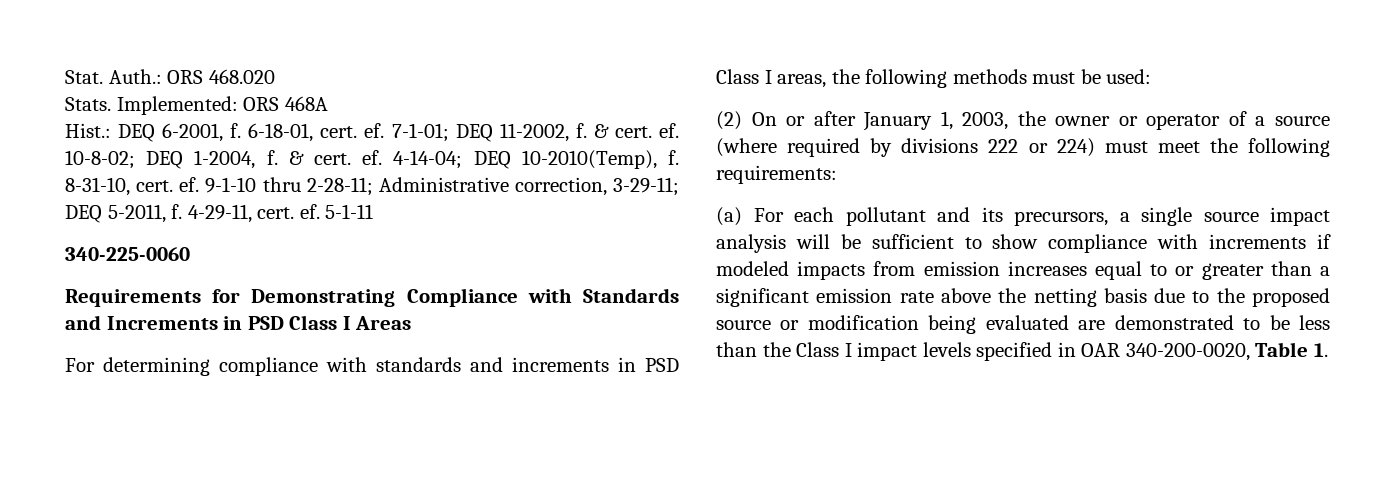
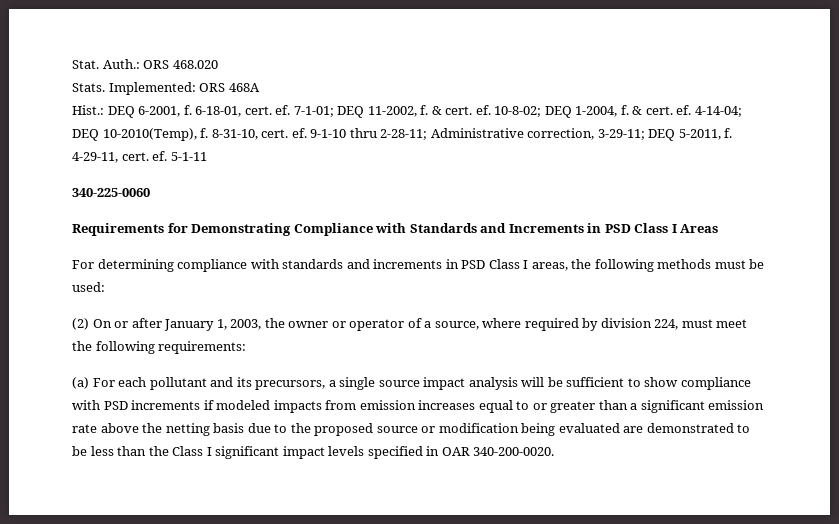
- (2) On or after January 1, 2003, the owner or operator of a source (where required by divisions 222 or 224) must meet the following requirements:
+ (2) On or after January 1, 2003, the owner or operator of a source, where required by division 224, must meet the following requirements:
- (a) For each pollutant and its precursors, a single source impact analysis will be sufficient to show compliance with increments if modeled impacts from emission increases equal to or greater than a significant emission rate above the netting basis due to the proposed source or modification being evaluated are demonstrated to be less than the Class I impact levels specified in OAR 340-200-0020, Table 1.
+ (a) For each pollutant and its precursors, a single source impact analysis will be sufficient to show compliance with PSD increments if modeled impacts from emission increases equal to or greater than a significant emission rate above the netting basis due to the proposed source or modification being evaluated are demonstrated to be less than the Class I significant impact levels specified in OAR 340-200-0020.

